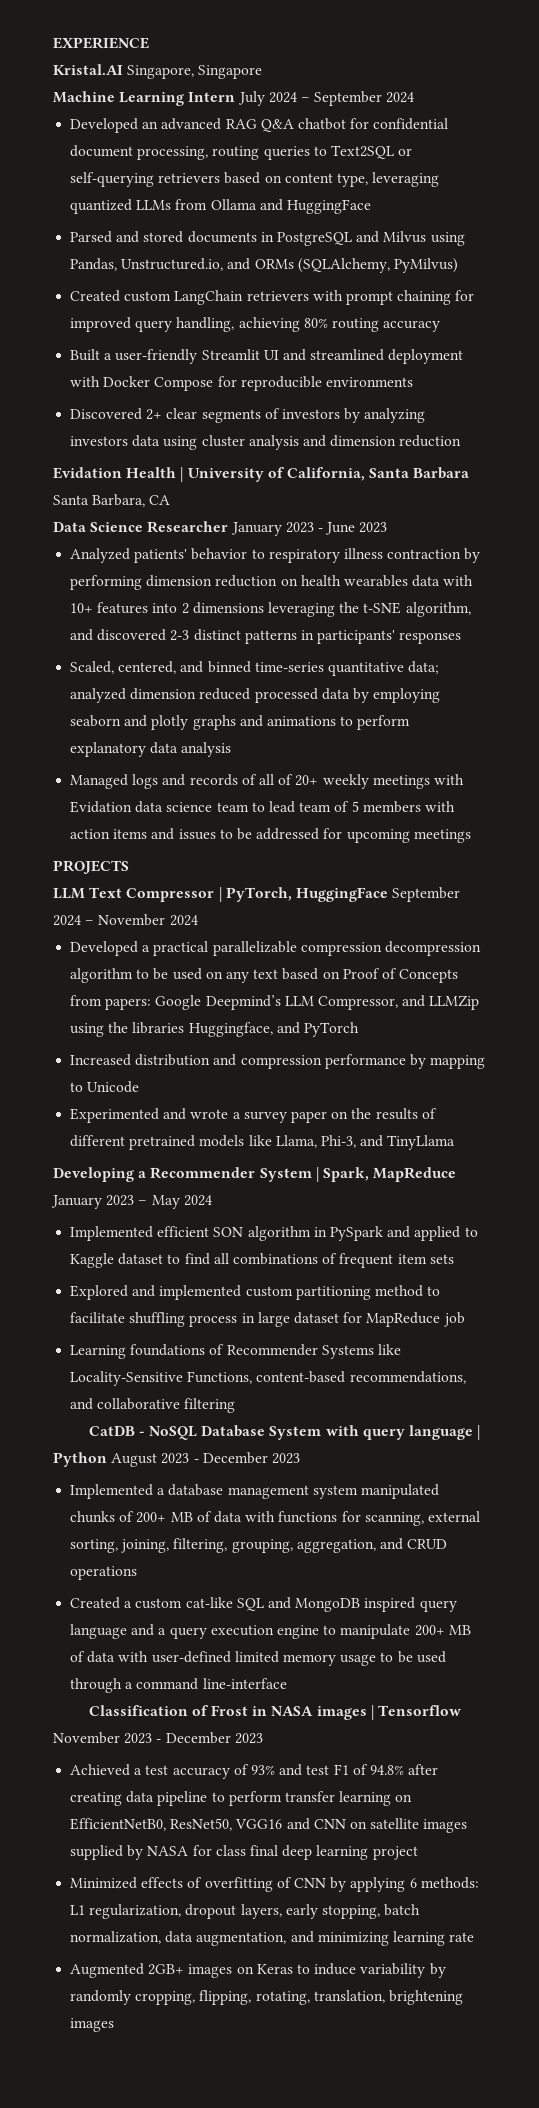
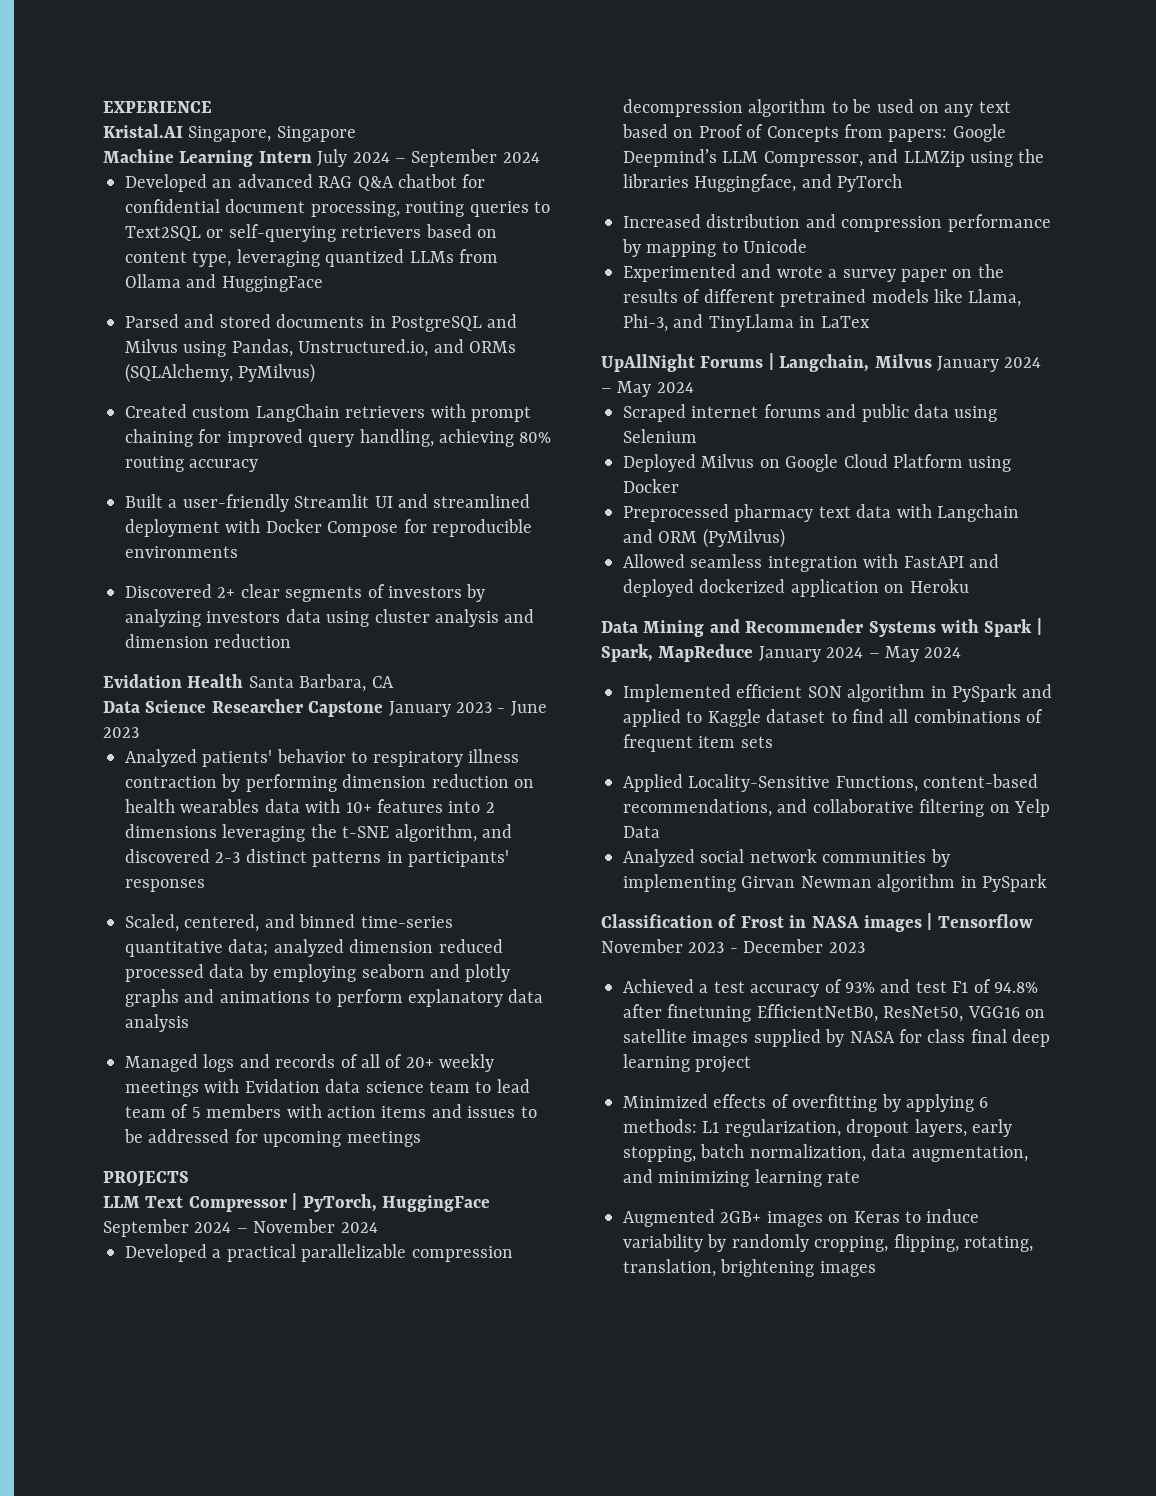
- Evidation Health | University of California, Santa Barbara Santa Barbara, CA
+ Evidation Health Santa Barbara, CA
- Data Science Researcher January 2023 - June 2023
+ Data Science Researcher Capstone January 2023 - June 2023
- Experimented and wrote a survey paper on the results of different pretrained models like Llama, Phi-3, and TinyLlama
- Developing a Recommender System | Spark, MapReduce January 2023 – May 2024
+ Experimented and wrote a survey paper on the results of different pretrained models like Llama, Phi-3, and TinyLlama in LaTex
+ UpAllNight Forums | Langchain, Milvus January 2024 – May 2024
+ Scraped internet forums and public data using Selenium
+ Deployed Milvus on Google Cloud Platform using Docker
+ Preprocessed pharmacy text data with Langchain and ORM (PyMilvus)
+ Allowed seamless integration with FastAPI and deployed dockerized application on Heroku
+ Data Mining and Recommender Systems with Spark | Spark, MapReduce January 2024 – May 2024
- Explored and implemented custom partitioning method to facilitate shuffling process in large dataset for MapReduce job
- Learning foundations of Recommender Systems like Locality-Sensitive Functions, content-based recommendations, and collaborative filtering
- CatDB - NoSQL Database System with query language | Python August 2023 - December 2023
- Implemented a database management system manipulated chunks of 200+ MB of data with functions for scanning, external sorting, joining, filtering, grouping, aggregation, and CRUD operations
- Created a custom cat-like SQL and MongoDB inspired query language and a query execution engine to manipulate 200+ MB of data with user-defined limited memory usage to be used through a command line-interface
+ Applied Locality-Sensitive Functions, content-based recommendations, and collaborative filtering on Yelp Data
+ Analyzed social network communities by implementing Girvan Newman algorithm in PySpark
- Achieved a test accuracy of 93% and test F1 of 94.8% after creating data pipeline to perform transfer learning on EfficientNetB0, ResNet50, VGG16 and CNN on satellite images supplied by NASA for class final deep learning project
+ Achieved a test accuracy of 93% and test F1 of 94.8% after finetuning EfficientNetB0, ResNet50, VGG16 on satellite images supplied by NASA for class final deep learning project
- Minimized effects of overfitting of CNN by applying 6 methods: L1 regularization, dropout layers, early stopping, batch normalization, data augmentation, and minimizing learning rate
+ Minimized effects of overfitting by applying 6 methods: L1 regularization, dropout layers, early stopping, batch normalization, data augmentation, and minimizing learning rate

